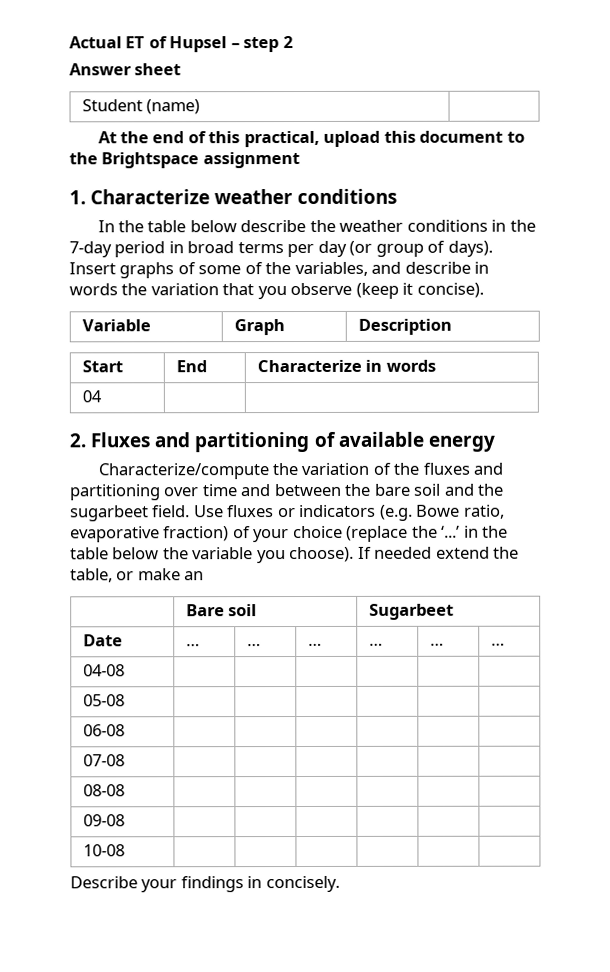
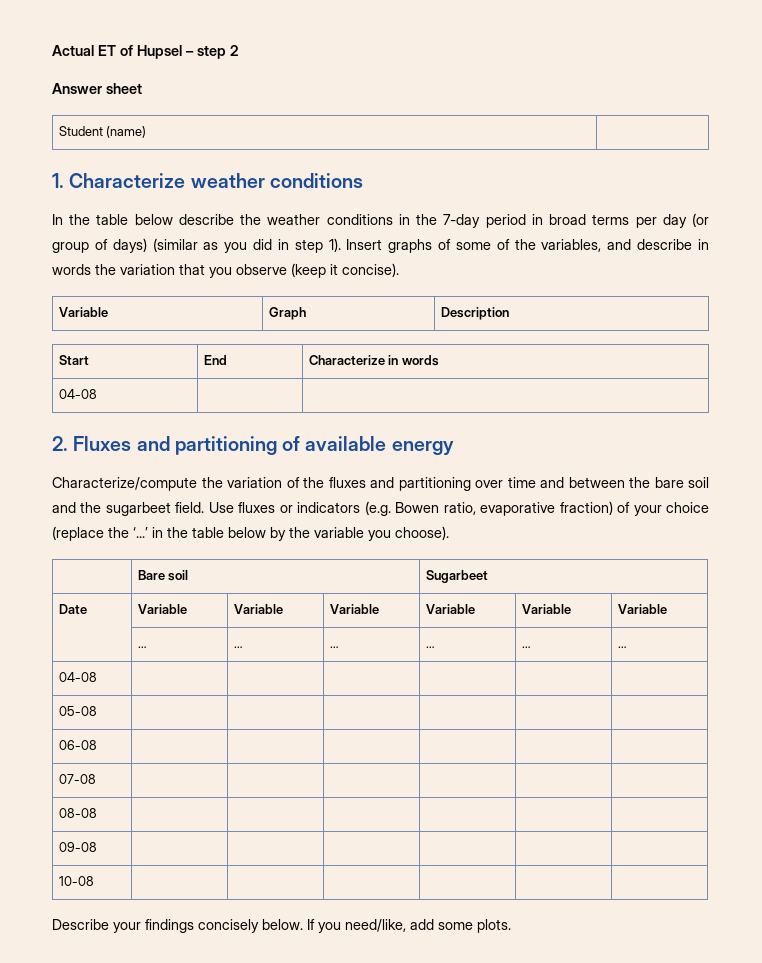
- At the end of this practical, upload this document to the Brightspace assignment
- In the table below describe the weather conditions in the 7-day period in broad terms per day (or group of days).
+ In the table below describe the weather conditions in the 7-day period in broad terms per day (or group of days) (similar as you did in step 1).
  Start | End | Characterize in words
- 04 | |
+ 04-08 | |
- Use fluxes or indicators (e.g. Bowe ratio, evaporative fraction) of your choice (replace the ‘...’ in the table below the variable you choose). If needed extend the table, or make an
+ Use fluxes or indicators (e.g. Bowen ratio, evaporative fraction) of your choice (replace the ‘...’ in the table below by the variable you choose).
  | Bare soil | Sugarbeet
- Date | … | … | … | … | … | …
+ Date | Variable | Variable | Variable | Variable | Variable | Variable
+ | … | … | … | … | … | …
- Describe your findings in concisely.
+ Describe your findings concisely below. If you need/like, add some plots.

